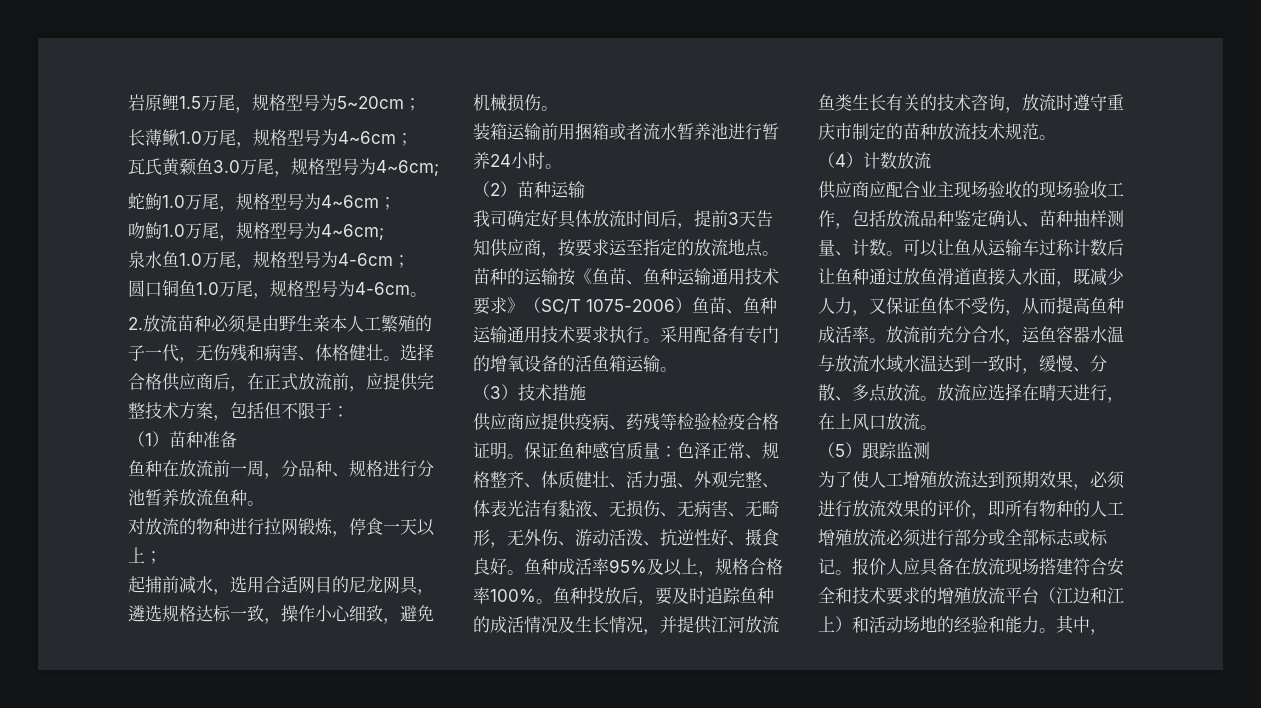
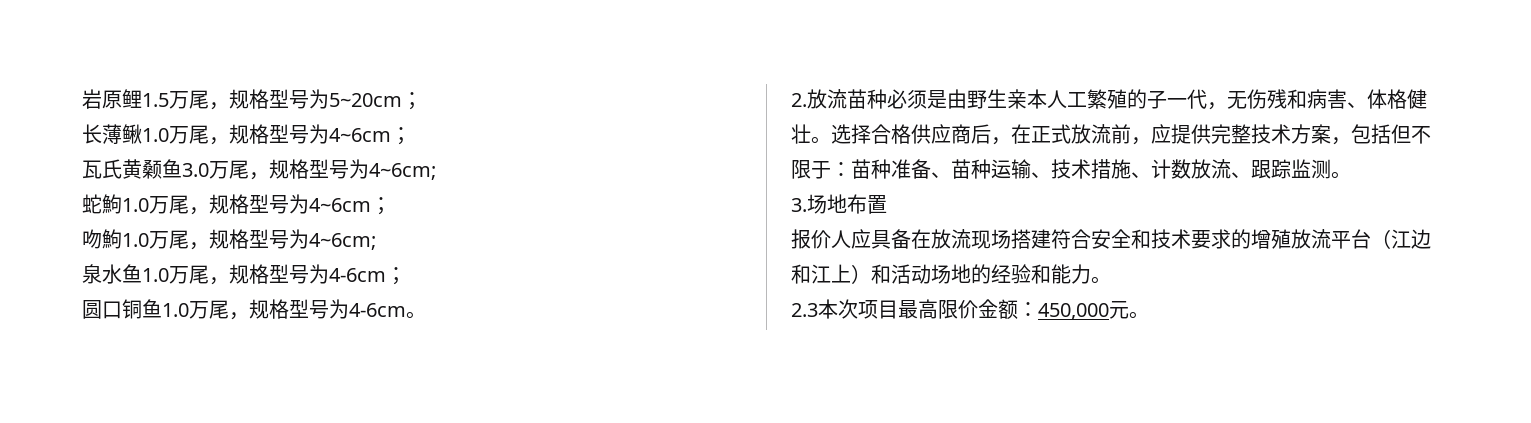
- 选择合格供应商后，在正式放流前，应提供完整技术方案，包括但不限于：
- （1）苗种准备
- 鱼种在放流前一周，分品种、规格进行分池暂养放流鱼种。
- 对放流的物种进行拉网锻炼，停食一天以上；
- 起捕前减水，选用合适网目的尼龙网具，遴选规格达标一致，操作小心细致，避免机械损伤。
- 装箱运输前用捆箱或者流水暂养池进行暂养24小时。
- （2）苗种运输
- 我司确定好具体放流时间后，提前3天告知供应商，按要求运至指定的放流地点。苗种的运输按《鱼苗、鱼种运输通用技术要求》（SC/T 1075-2006）鱼苗、鱼种运输通用技术要求执行。采用配备有专门的增氧设备的活鱼箱运输。
- （3）技术措施
- 供应商应提供疫病、药残等检验检疫合格证明。保证鱼种感官质量：色泽正常、规格整齐、体质健壮、活力强、外观完整、体表光洁有黏液、无损伤、无病害、无畸形，无外伤、游动活泼、抗逆性好、摄食良好。鱼种成活率95%及以上，规格合格率100%。鱼种投放后，要及时追踪鱼种的成活情况及生长情况，并提供江河放流鱼类生长有关的技术咨询，放流时遵守重庆市制定的苗种放流技术规范。
- （4）计数放流
- 供应商应配合业主现场验收的现场验收工作，包括放流品种鉴定确认、苗种抽样测量、计数。可以让鱼从运输车过称计数后让鱼种通过放鱼滑道直接入水面，既减少人力，又保证鱼体不受伤，从而提高鱼种成活率。放流前充分合水，运鱼容器水温与放流水域水温达到一致时，缓慢、分散、多点放流。放流应选择在晴天进行，在上风口放流。
- （5）跟踪监测
- 为了使人工增殖放流达到预期效果，必须进行放流效果的评价，即所有物种的人工增殖放流必须进行部分或全部标志或标记。报价人应具备在放流现场搭建符合安全和技术要求的增殖放流平台（江边和江上）和活动场地的经验和能力。其中，
+ 选择合格供应商后，在正式放流前，应提供完整技术方案，包括但不限于：苗种准备、苗种运输、技术措施、计数放流、跟踪监测。
+ 3.场地布置
+ 报价人应具备在放流现场搭建符合安全和技术要求的增殖放流平台（江边和江上）和活动场地的经验和能力。
+ 2.3本次项目最高限价金额：450,000元。

